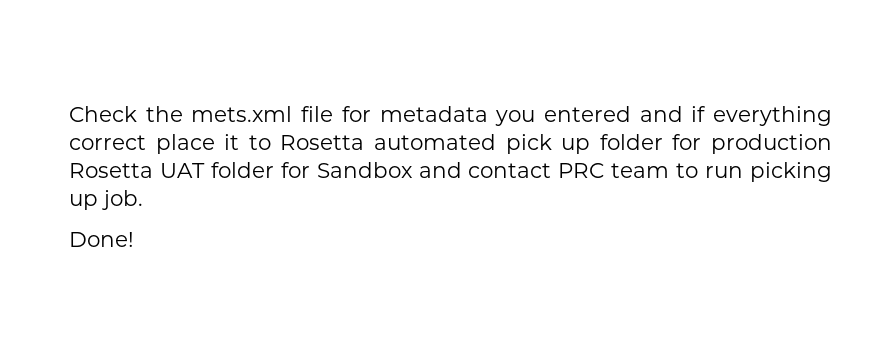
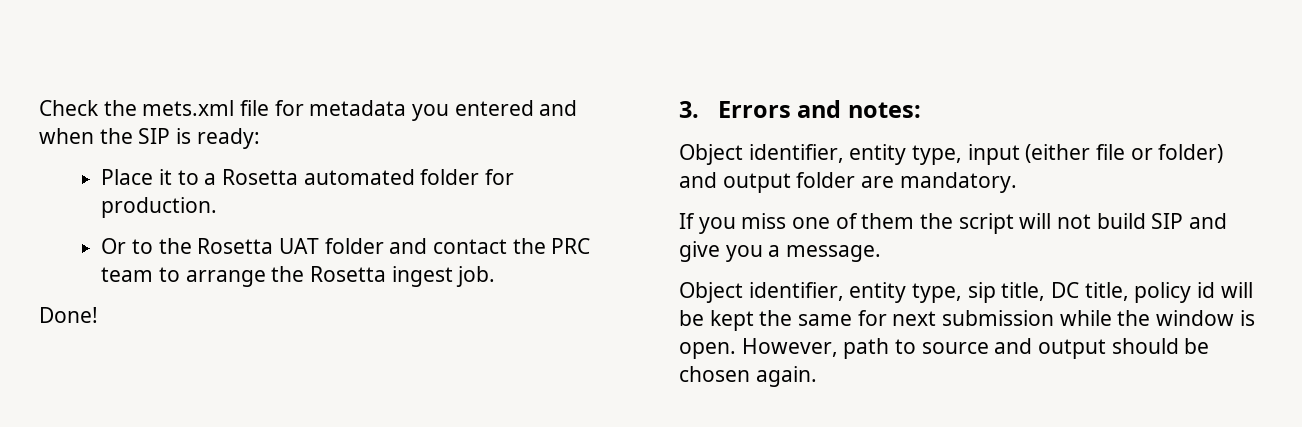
- Check the mets.xml file for metadata you entered and if everything correct place it to Rosetta automated pick up folder for production Rosetta UAT folder for Sandbox and contact PRC team to run picking up job.
+ Check the mets.xml file for metadata you entered and when the SIP is ready:
+ Place it to a Rosetta automated folder for production.
+ Or to the Rosetta UAT folder and contact the PRC team to arrange the Rosetta ingest job.
  Done!
+ 3. Errors and notes:
+ Object identifier, entity type, input (either file or folder) and output folder are mandatory.
+ If you miss one of them the script will not build SIP and give you a message.
+ Object identifier, entity type, sip title, DC title, policy id will be kept the same for next submission while the window is open. However, path to source and output should be chosen again.

